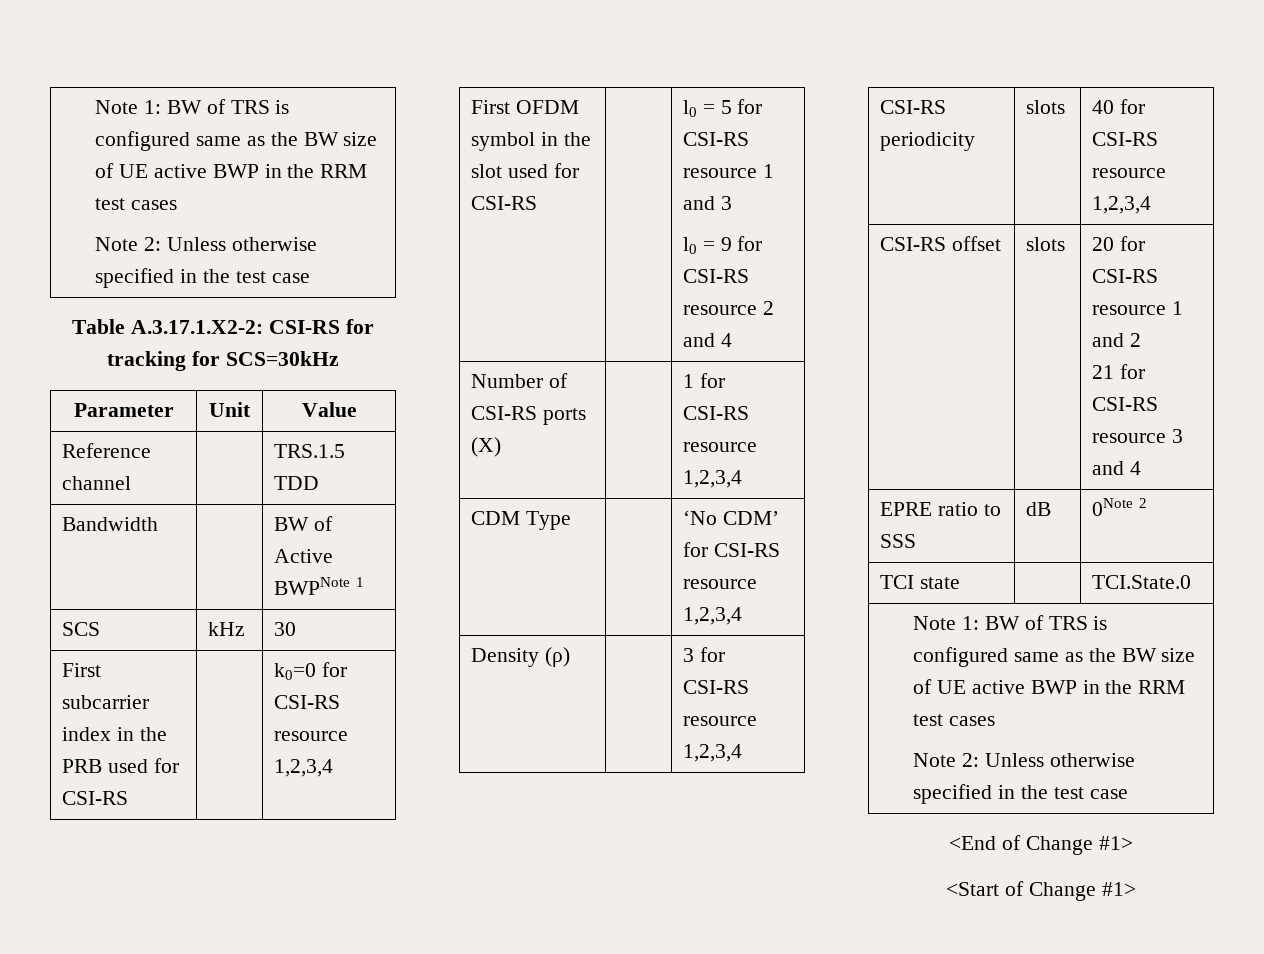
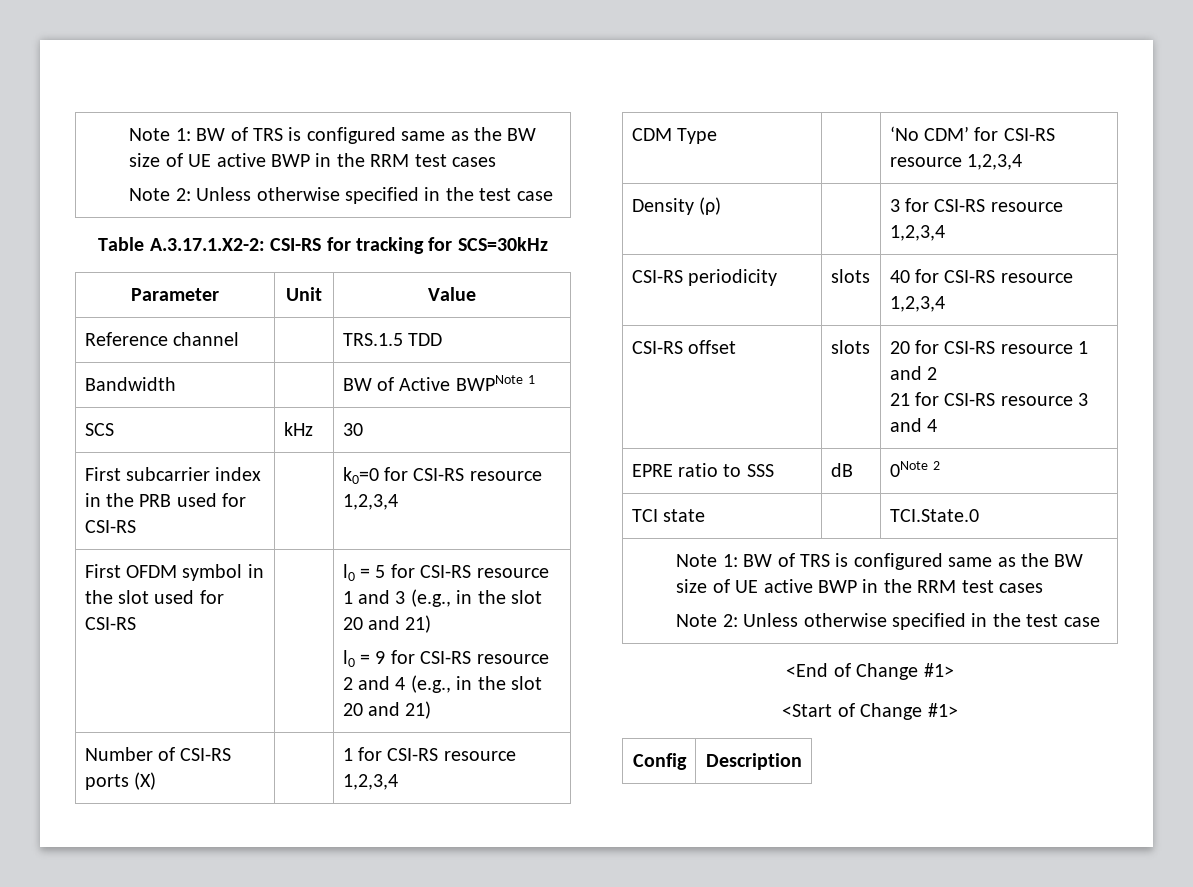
- l0 = 5 for CSI-RS resource 1 and 3
+ l0 = 5 for CSI-RS resource 1 and 3 (e.g., in the slot 20 and 21)
- l0 = 9 for CSI-RS resource 2 and 4
+ l0 = 9 for CSI-RS resource 2 and 4 (e.g., in the slot 20 and 21)
+ Config | Description

